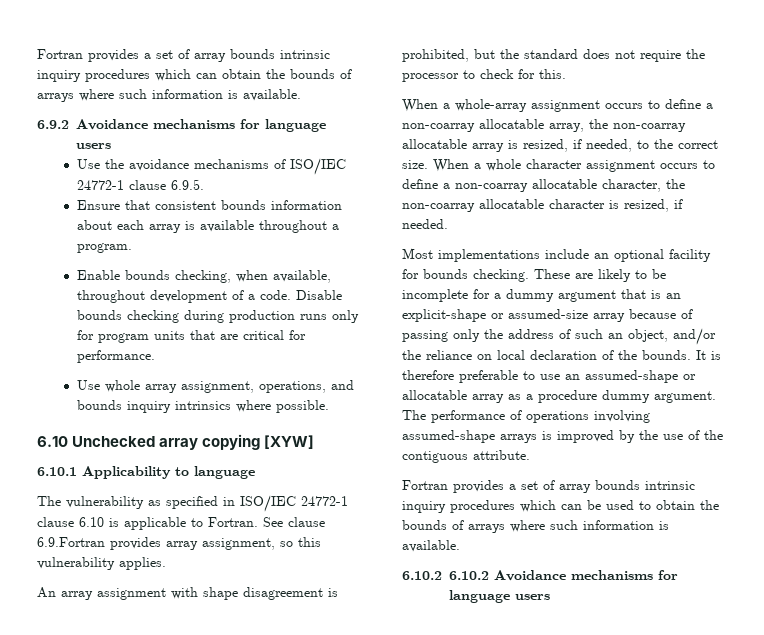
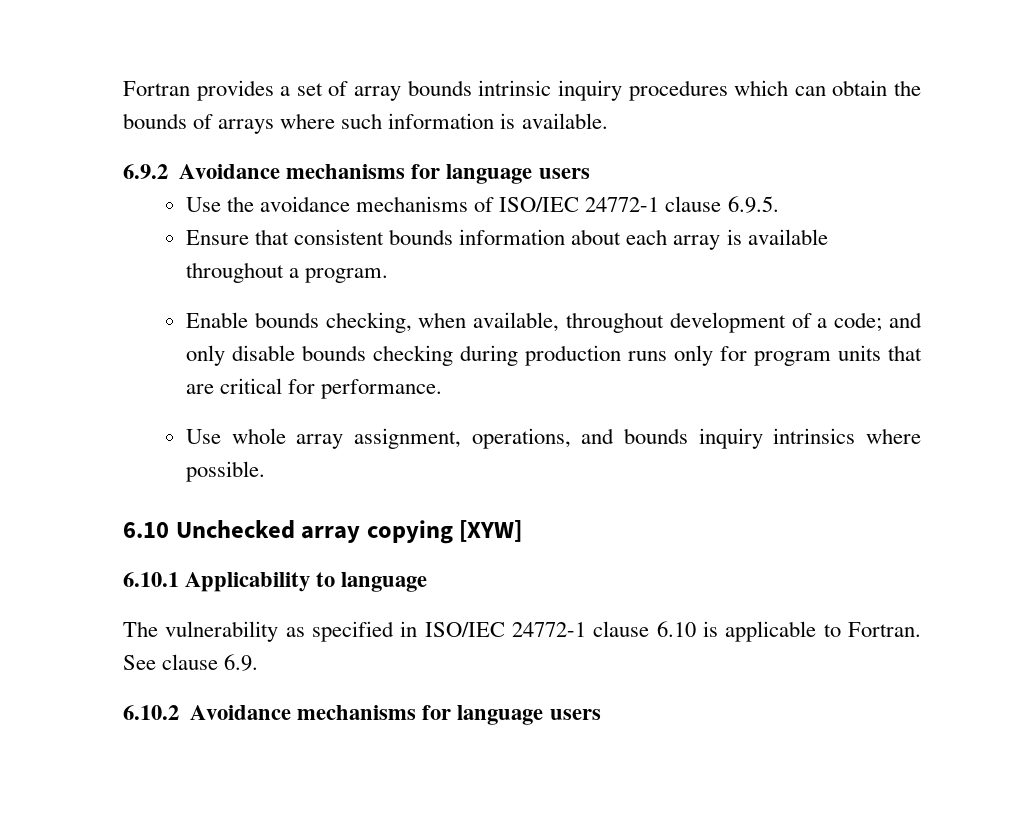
- Enable bounds checking, when available, throughout development of a code. Disable bounds checking during production runs only for program units that are critical for performance.
+ Enable bounds checking, when available, throughout development of a code; and only disable bounds checking during production runs only for program units that are critical for performance.
- See clause 6.9.Fortran provides array assignment, so this vulnerability applies.
- An array assignment with shape disagreement is prohibited, but the standard does not require the processor to check for this.
- When a whole-array assignment occurs to define a non-coarray allocatable array, the non-coarray allocatable array is resized, if needed, to the correct size. When a whole character assignment occurs to define a non-coarray allocatable character, the non-coarray allocatable character is resized, if needed.
- Most implementations include an optional facility for bounds checking. These are likely to be incomplete for a dummy argument that is an explicit-shape or assumed-size array because of passing only the address of such an object, and/or the reliance on local declaration of the bounds. It is therefore preferable to use an assumed-shape or allocatable array as a procedure dummy argument. The performance of operations involving assumed-shape arrays is improved by the use of the contiguous attribute.
- Fortran provides a set of array bounds intrinsic inquiry procedures which can be used to obtain the bounds of arrays where such information is available.
- 6.10.2 6.10.2 Avoidance mechanisms for language users
+ See clause 6.9.
+ 6.10.2 Avoidance mechanisms for language users

